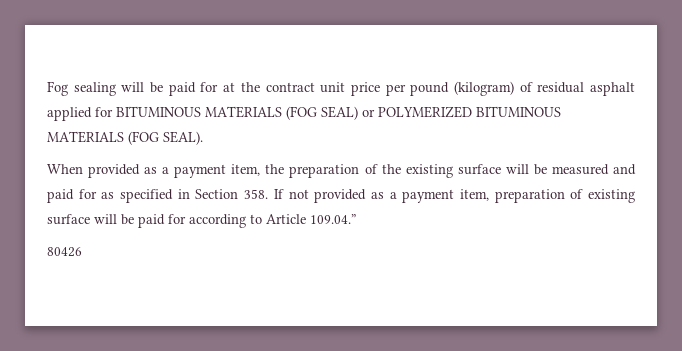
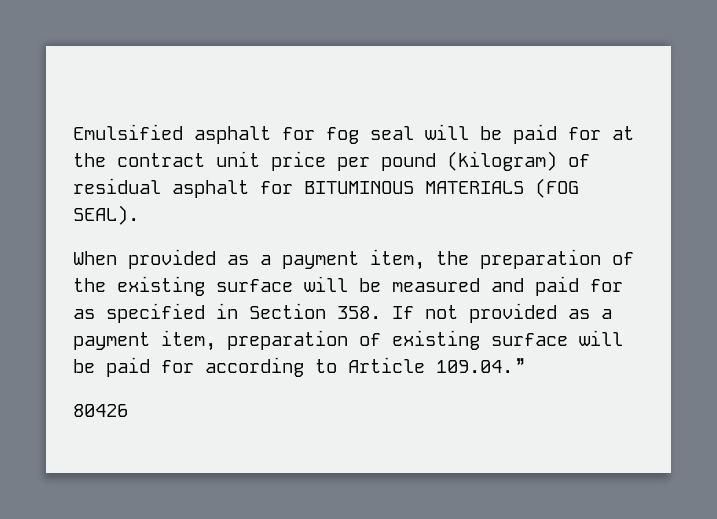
- Fog sealing will be paid for at the contract unit price per pound (kilogram) of residual asphalt applied for BITUMINOUS MATERIALS (FOG SEAL) or POLYMERIZED BITUMINOUS MATERIALS (FOG SEAL).
+ Emulsified asphalt for fog seal will be paid for at the contract unit price per pound (kilogram) of residual asphalt for BITUMINOUS MATERIALS (FOG SEAL).

